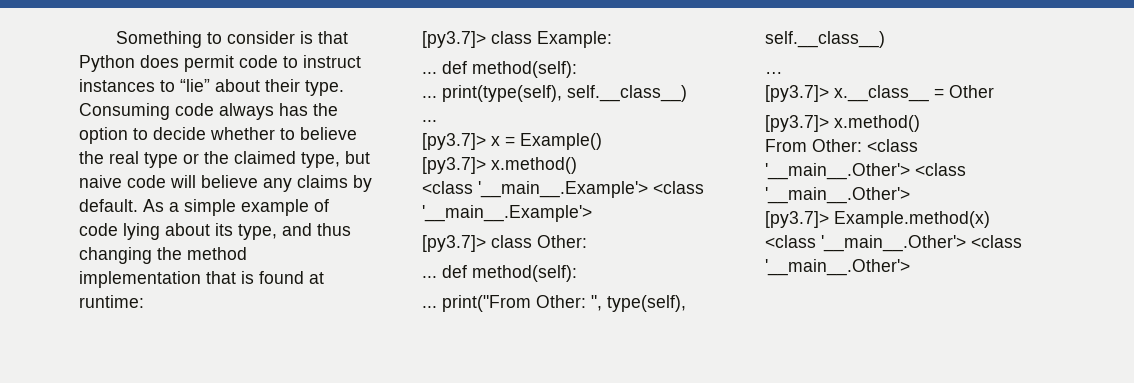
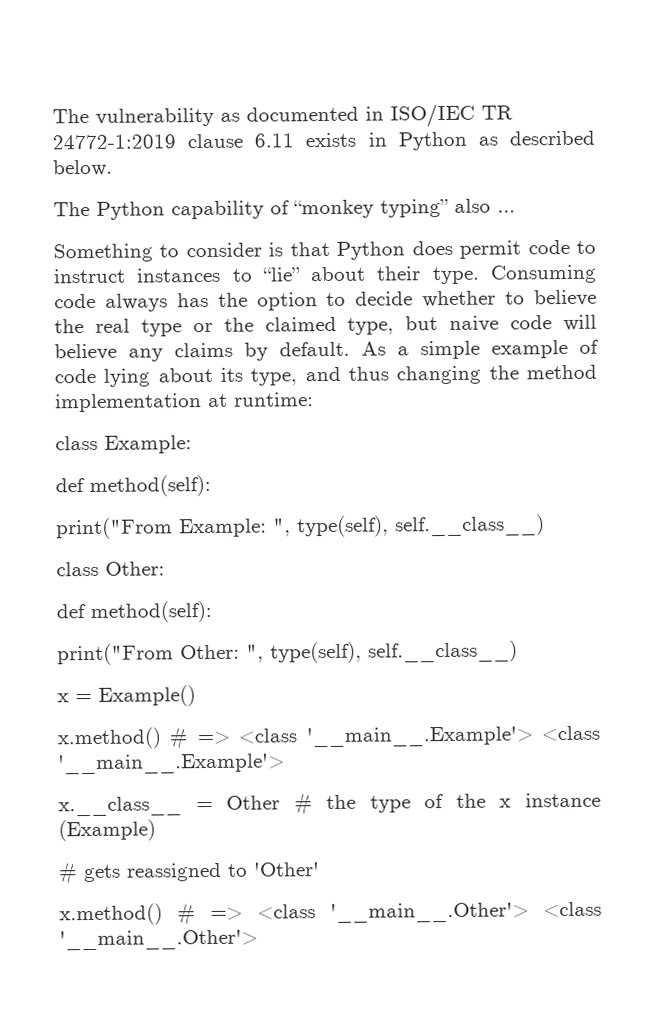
+ The vulnerability as documented in ISO/IEC TR 24772-1:2019 clause 6.11 exists in Python as described below.
+ The Python capability of “monkey typing” also …
- As a simple example of code lying about its type, and thus changing the method implementation that is found at runtime:
+ As a simple example of code lying about its type, and thus changing the method implementation at runtime:
- [py3.7]> class Example:
- ... def method(self):
- ... print(type(self), self.__class__)
- ...
- [py3.7]> x = Example()
- [py3.7]> x.method()
- <class '__main__.Example'> <class '__main__.Example'>
- [py3.7]> class Other:
- ... def method(self):
- ... print("From Other: ", type(self), self.__class__)
- …
- [py3.7]> x.__class__ = Other
- [py3.7]> x.method()
- From Other: <class '__main__.Other'> <class '__main__.Other'>
- [py3.7]> Example.method(x)
- <class '__main__.Other'> <class '__main__.Other'>
+ class Example:
+ def method(self):
+ print("From Example: ", type(self), self.__class__)
+ class Other:
+ def method(self):
+ print("From Other: ", type(self), self.__class__)
+ x = Example()
+ x.method() # => <class '__main__.Example'> <class '__main__.Example'>
+ x.__class__ = Other # the type of the x instance (Example)
+ # gets reassigned to 'Other'
+ x.method() # => <class '__main__.Other'> <class '__main__.Other'>

